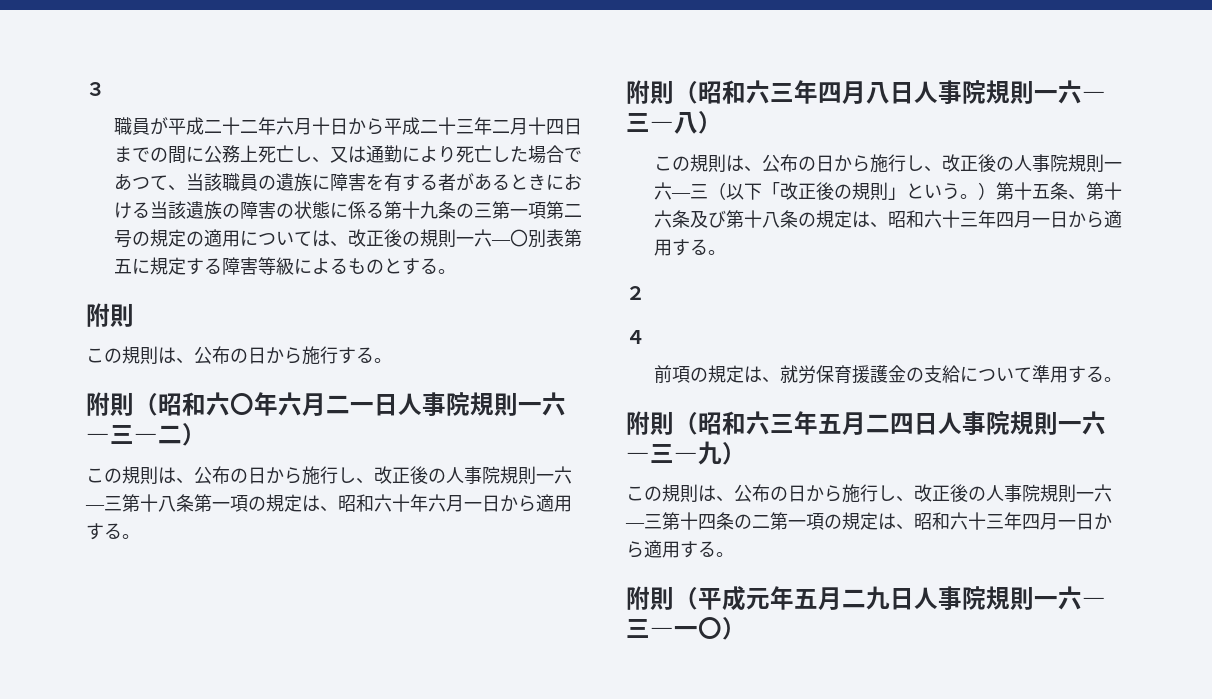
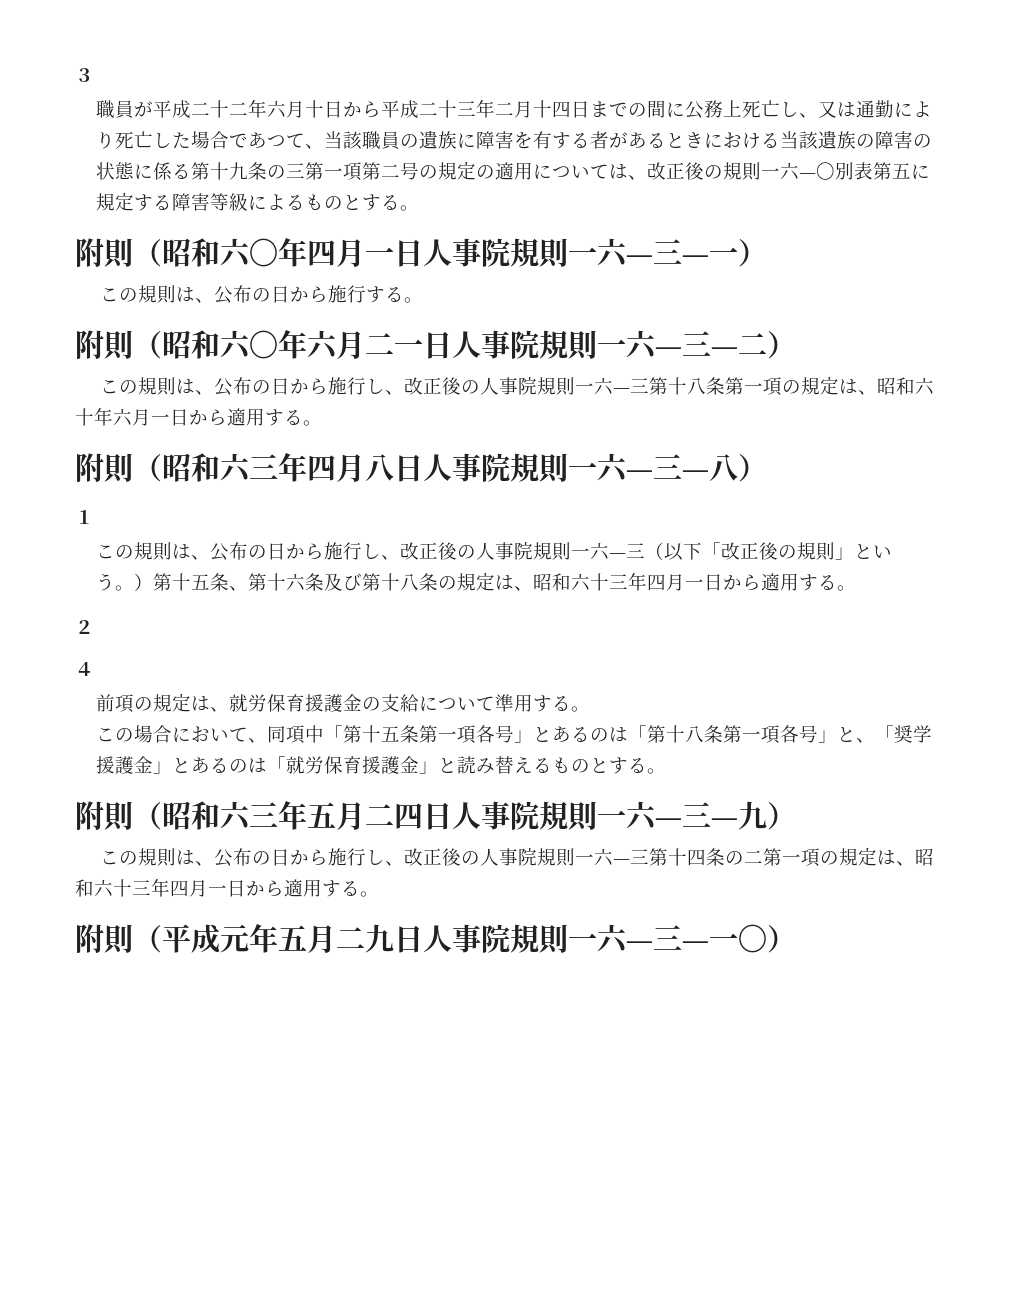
  職員が平成二十二年六月十日から平成二十三年二月十四日までの間に公務上死亡し、又は通勤により死亡した場合であつて、当該職員の遺族に障害を有する者があるときにおける当該遺族の障害の状態に係る第十九条の三第一項第二号の規定の適用については、改正後の規則一六―〇別表第五に規定する障害等級によるものとする。
- 附則
+ 附則（昭和六〇年四月一日人事院規則一六―三―一）
+ １
+ この場合において、同項中「第十五条第一項各号」とあるのは「第十八条第一項各号」と、「奨学援護金」とあるのは「就労保育援護金」と読み替えるものとする。

